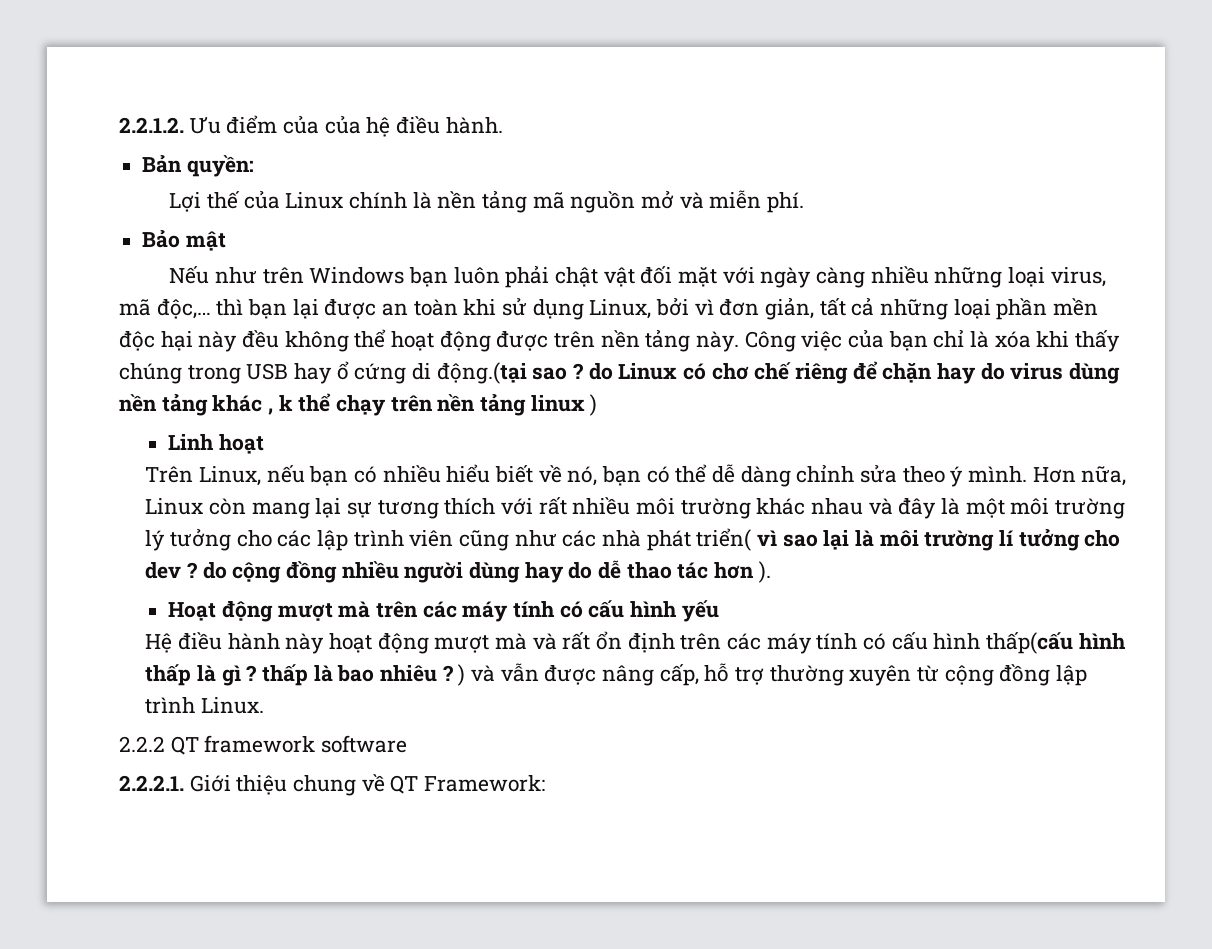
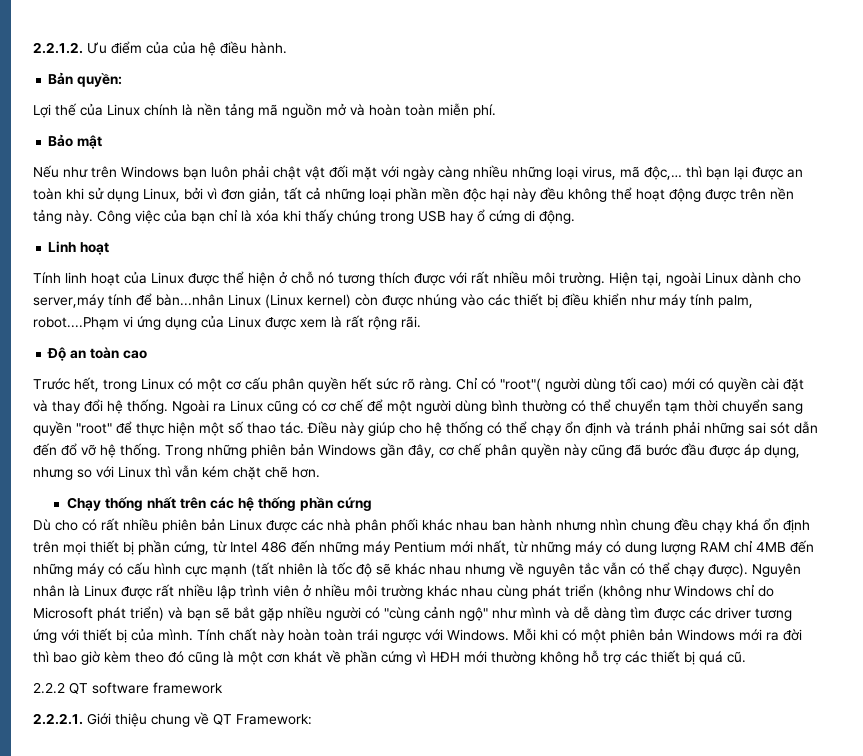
- Lợi thế của Linux chính là nền tảng mã nguồn mở và miễn phí.
+ Lợi thế của Linux chính là nền tảng mã nguồn mở và hoàn toàn miễn phí.
- Công việc của bạn chỉ là xóa khi thấy chúng trong USB hay ổ cứng di động.(tại sao ? do Linux có chơ chế riêng để chặn hay do virus dùng nền tảng khác , k thể chạy trên nền tảng linux )
+ Công việc của bạn chỉ là xóa khi thấy chúng trong USB hay ổ cứng di động.
  Linh hoạt
- Trên Linux, nếu bạn có nhiều hiểu biết về nó, bạn có thể dễ dàng chỉnh sửa theo ý mình. Hơn nữa, Linux còn mang lại sự tương thích với rất nhiều môi trường khác nhau và đây là một môi trường lý tưởng cho các lập trình viên cũng như các nhà phát triển( vì sao lại là môi trường lí tưởng cho dev ? do cộng đồng nhiều người dùng hay do dễ thao tác hơn ).
- Hoạt động mượt mà trên các máy tính có cấu hình yếu
- Hệ điều hành này hoạt động mượt mà và rất ổn định trên các máy tính có cấu hình thấp(cấu hình thấp là gì ? thấp là bao nhiêu ? ) và vẫn được nâng cấp, hỗ trợ thường xuyên từ cộng đồng lập trình Linux.
+ Tính linh hoạt của Linux được thể hiện ở chỗ nó tương thích được với rất nhiều môi trường. Hiện tại, ngoài Linux dành cho server,máy tính để bàn...nhân Linux (Linux kernel) còn được nhúng vào các thiết bị điều khiển như máy tính palm, robot....Phạm vi ứng dụng của Linux được xem là rất rộng rãi.
+ Độ an toàn cao
+ Trước hết, trong Linux có một cơ cấu phân quyền hết sức rõ ràng. Chỉ có "root"( người dùng tối cao) mới có quyền cài đặt và thay đổi hệ thống. Ngoài ra Linux cũng có cơ chế để một người dùng bình thường có thể chuyển tạm thời chuyển sang quyền "root" để thực hiện một số thao tác. Điều này giúp cho hệ thống có thể chạy ổn định và tránh phải những sai sót dẫn đến đổ vỡ hệ thống. Trong những phiên bản Windows gần đây, cơ chế phân quyền này cũng đã bước đầu được áp dụng, nhưng so với Linux thì vẫn kém chặt chẽ hơn.
+ Chạy thống nhất trên các hệ thống phần cứng
+ Dù cho có rất nhiều phiên bản Linux được các nhà phân phối khác nhau ban hành nhưng nhìn chung đều chạy khá ổn định trên mọi thiết bị phần cứng, từ Intel 486 đến những máy Pentium mới nhất, từ những máy có dung lượng RAM chỉ 4MB đến những máy có cấu hình cực mạnh (tất nhiên là tốc độ sẽ khác nhau nhưng về nguyên tắc vẫn có thể chạy được). Nguyên nhân là Linux được rất nhiều lập trình viên ở nhiều môi trường khác nhau cùng phát triển (không như Windows chỉ do Microsoft phát triển) và bạn sẽ bắt gặp nhiều người có "cùng cảnh ngộ" như mình và dễ dàng tìm được các driver tương ứng với thiết bị của mình. Tính chất này hoàn toàn trái ngược với Windows. Mỗi khi có một phiên bản Windows mới ra đời thì bao giờ kèm theo đó cũng là một cơn khát về phần cứng vì HĐH mới thường không hỗ trợ các thiết bị quá cũ.
- 2.2.2 QT framework software
+ 2.2.2 QT software framework

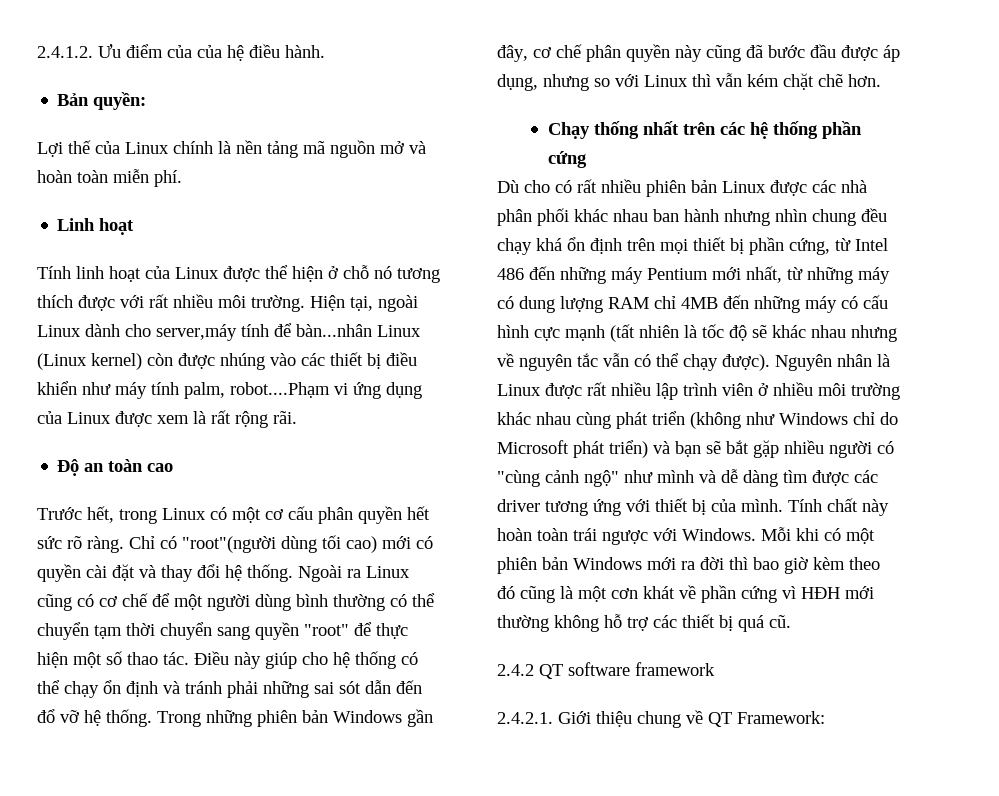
- 2.2.1.2. Ưu điểm của của hệ điều hành.
+ 2.4.1.2. Ưu điểm của của hệ điều hành.
- Bảo mật
- Nếu như trên Windows bạn luôn phải chật vật đối mặt với ngày càng nhiều những loại virus, mã độc,… thì bạn lại được an toàn khi sử dụng Linux, bởi vì đơn giản, tất cả những loại phần mền độc hại này đều không thể hoạt động được trên nền tảng này. Công việc của bạn chỉ là xóa khi thấy chúng trong USB hay ổ cứng di động.
- Chỉ có "root"( người dùng tối cao) mới có quyền cài đặt và thay đổi hệ thống.
+ Chỉ có "root"(người dùng tối cao) mới có quyền cài đặt và thay đổi hệ thống.
- 2.2.2 QT software framework
+ 2.4.2 QT software framework
- 2.2.2.1. Giới thiệu chung về QT Framework:
+ 2.4.2.1. Giới thiệu chung về QT Framework:

